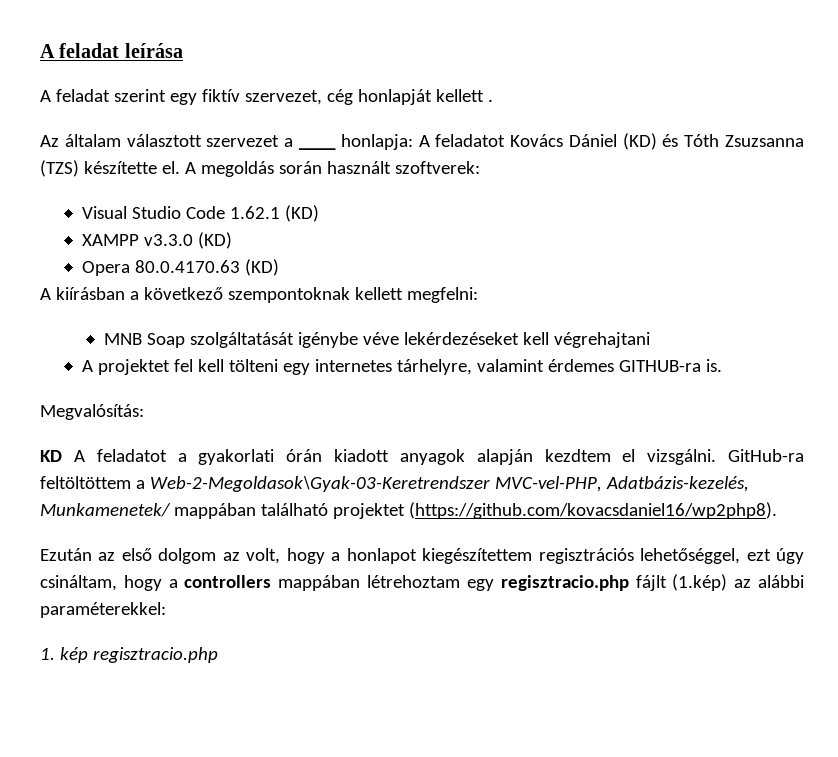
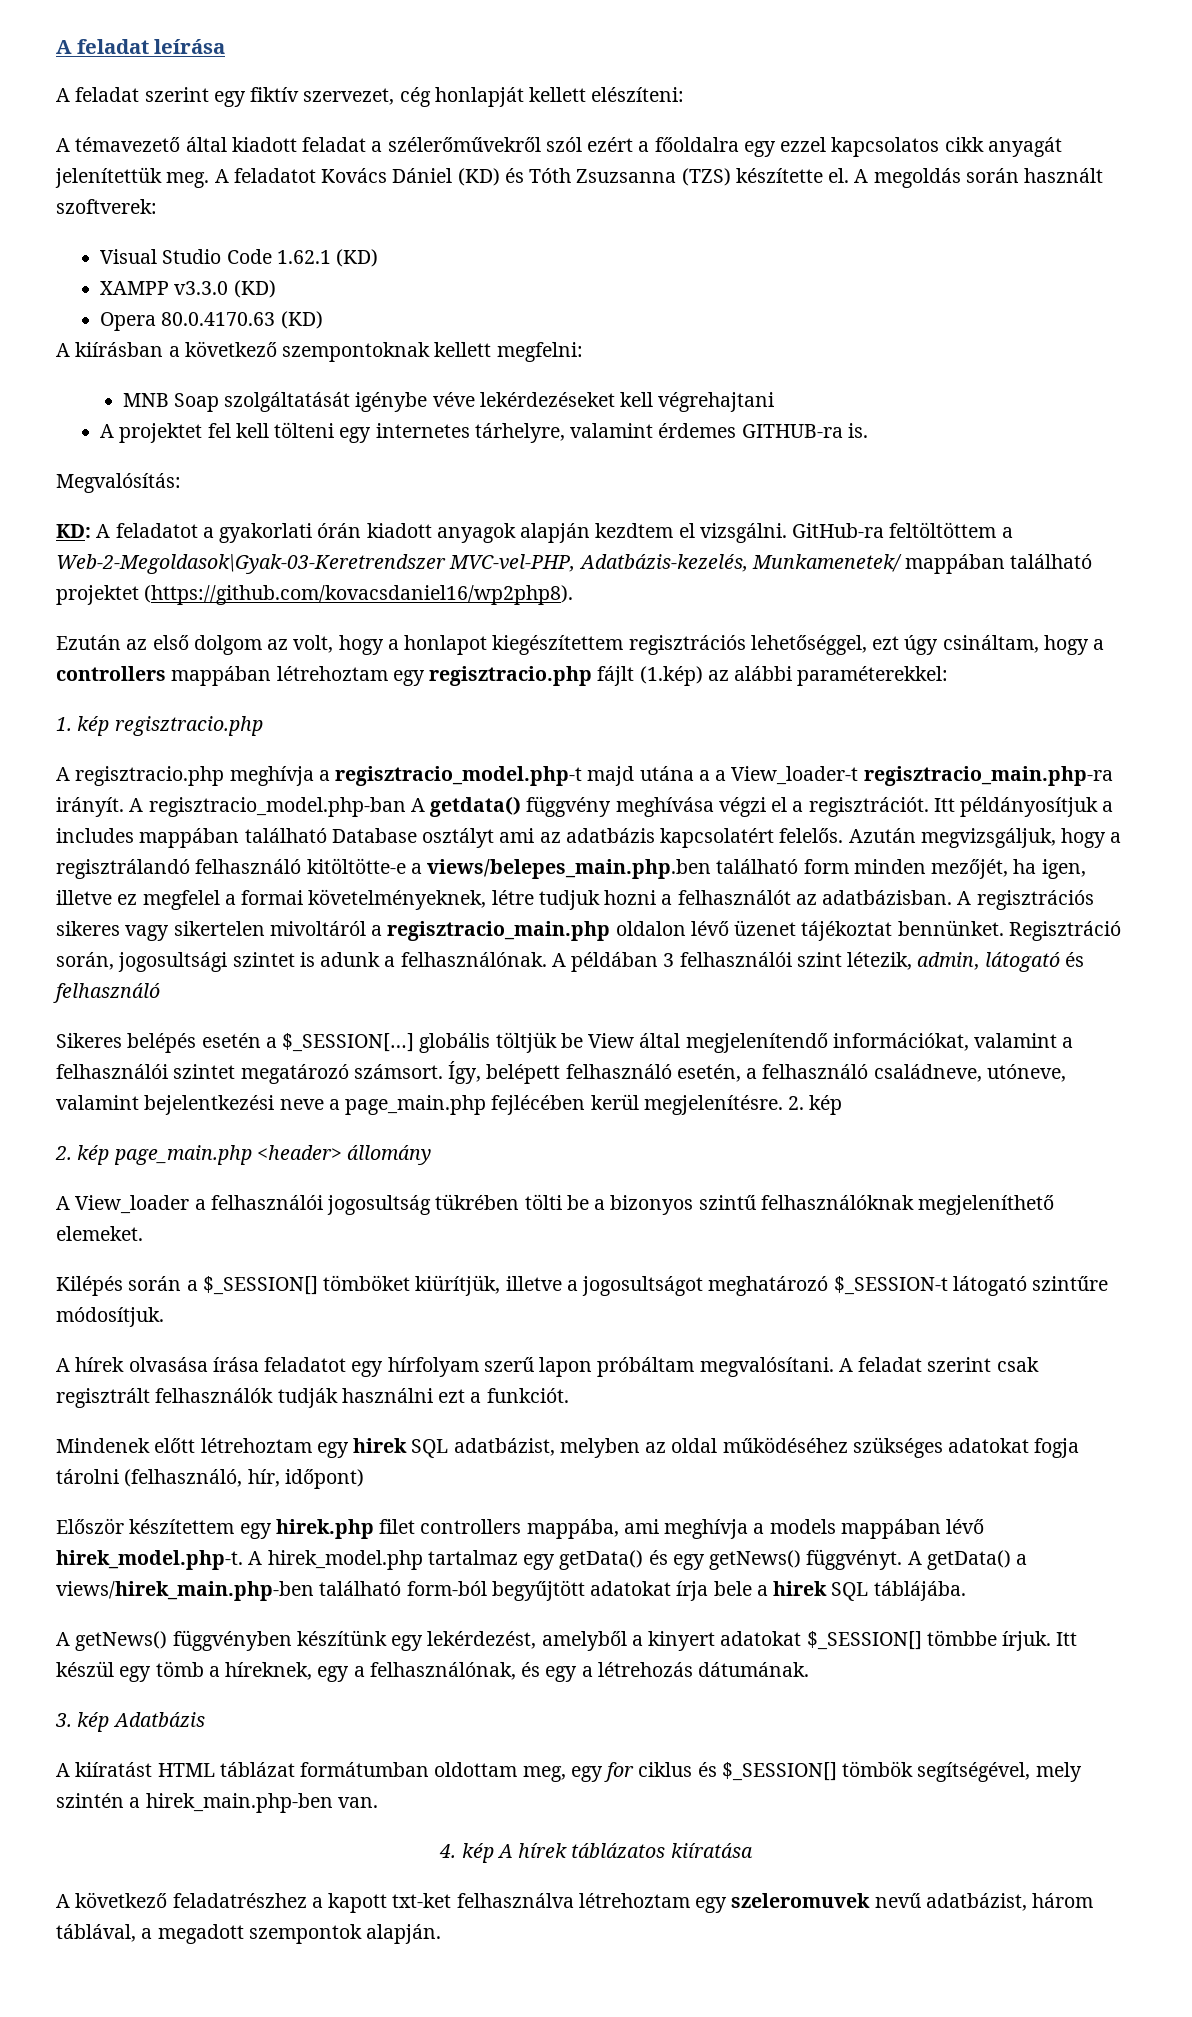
- A feladat szerint egy fiktív szervezet, cég honlapját kellett .
- Az általam választott szervezet a ____ honlapja: A feladatot Kovács Dániel (KD) és Tóth Zsuzsanna (TZS) készítette el.
+ A feladat szerint egy fiktív szervezet, cég honlapját kellett elészíteni:
+ A témavezető által kiadott feladat a szélerőművekről szól ezért a főoldalra egy ezzel kapcsolatos cikk anyagát jelenítettük meg. A feladatot Kovács Dániel (KD) és Tóth Zsuzsanna (TZS) készítette el.
- KD A feladatot a gyakorlati órán kiadott anyagok alapján kezdtem el vizsgálni.
+ KD: A feladatot a gyakorlati órán kiadott anyagok alapján kezdtem el vizsgálni.
+ A regisztracio.php meghívja a regisztracio_model.php-t majd utána a a View_loader-t regisztracio_main.php-ra irányít. A regisztracio_model.php-ban A getdata() függvény meghívása végzi el a regisztrációt. Itt példányosítjuk a includes mappában található Database osztályt ami az adatbázis kapcsolatért felelős. Azután megvizsgáljuk, hogy a regisztrálandó felhasználó kitöltötte-e a views/belepes_main.php.ben található form minden mezőjét, ha igen, illetve ez megfelel a formai követelményeknek, létre tudjuk hozni a felhasználót az adatbázisban. A regisztrációs sikeres vagy sikertelen mivoltáról a regisztracio_main.php oldalon lévő üzenet tájékoztat bennünket. Regisztráció során, jogosultsági szintet is adunk a felhasználónak. A példában 3 felhasználói szint létezik, admin, látogató és felhasználó
+ Sikeres belépés esetén a $_SESSION[…] globális töltjük be View által megjelenítendő információkat, valamint a felhasználói szintet megatározó számsort. Így, belépett felhasználó esetén, a felhasználó családneve, utóneve, valamint bejelentkezési neve a page_main.php fejlécében kerül megjelenítésre. 2. kép
+ 2. kép page_main.php <header> állomány
+ A View_loader a felhasználói jogosultság tükrében tölti be a bizonyos szintű felhasználóknak megjeleníthető elemeket.
+ Kilépés során a $_SESSION[] tömböket kiürítjük, illetve a jogosultságot meghatározó $_SESSION-t látogató szintűre módosítjuk.
+ A hírek olvasása írása feladatot egy hírfolyam szerű lapon próbáltam megvalósítani. A feladat szerint csak regisztrált felhasználók tudják használni ezt a funkciót.
+ Mindenek előtt létrehoztam egy hirek SQL adatbázist, melyben az oldal működéséhez szükséges adatokat fogja tárolni (felhasználó, hír, időpont)
+ Először készítettem egy hirek.php filet controllers mappába, ami meghívja a models mappában lévő hirek_model.php-t. A hirek_model.php tartalmaz egy getData() és egy getNews() függvényt. A getData() a views/hirek_main.php-ben található form-ból begyűjtött adatokat írja bele a hirek SQL táblájába.
+ A getNews() függvényben készítünk egy lekérdezést, amelyből a kinyert adatokat $_SESSION[] tömbbe írjuk. Itt készül egy tömb a híreknek, egy a felhasználónak, és egy a létrehozás dátumának.
+ 3. kép Adatbázis
+ A kiíratást HTML táblázat formátumban oldottam meg, egy for ciklus és $_SESSION[] tömbök segítségével, mely szintén a hirek_main.php-ben van.
+ 4. kép A hírek táblázatos kiíratása
+ A következő feladatrészhez a kapott txt-ket felhasználva létrehoztam egy szeleromuvek nevű adatbázist, három táblával, a megadott szempontok alapján.

